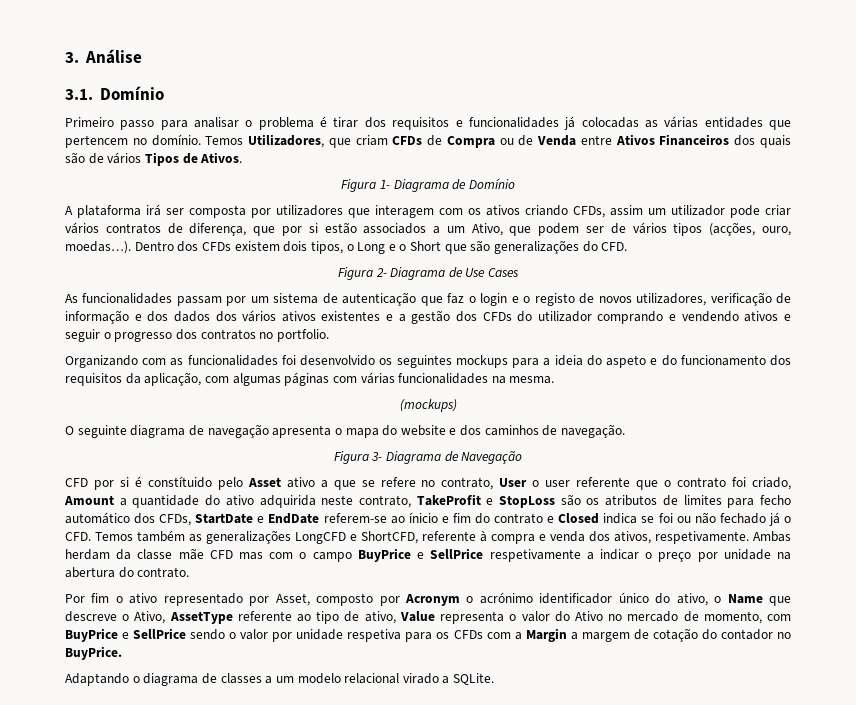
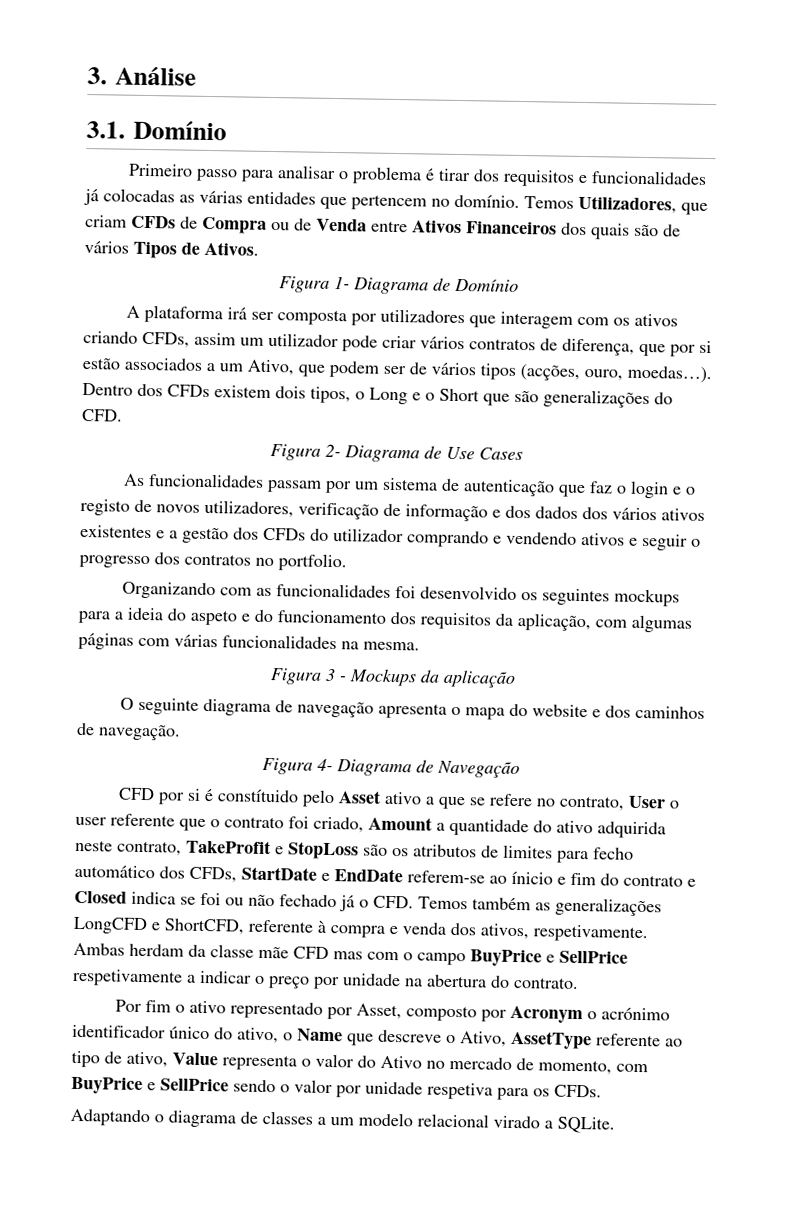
- (mockups)
+ Figura 3 - Mockups da aplicação
- Figura 3- Diagrama de Navegação
+ Figura 4- Diagrama de Navegação
- Por fim o ativo representado por Asset, composto por Acronym o acrónimo identificador único do ativo, o Name que descreve o Ativo, AssetType referente ao tipo de ativo, Value representa o valor do Ativo no mercado de momento, com BuyPrice e SellPrice sendo o valor por unidade respetiva para os CFDs com a Margin a margem de cotação do contador no BuyPrice.
+ Por fim o ativo representado por Asset, composto por Acronym o acrónimo identificador único do ativo, o Name que descreve o Ativo, AssetType referente ao tipo de ativo, Value representa o valor do Ativo no mercado de momento, com BuyPrice e SellPrice sendo o valor por unidade respetiva para os CFDs.

